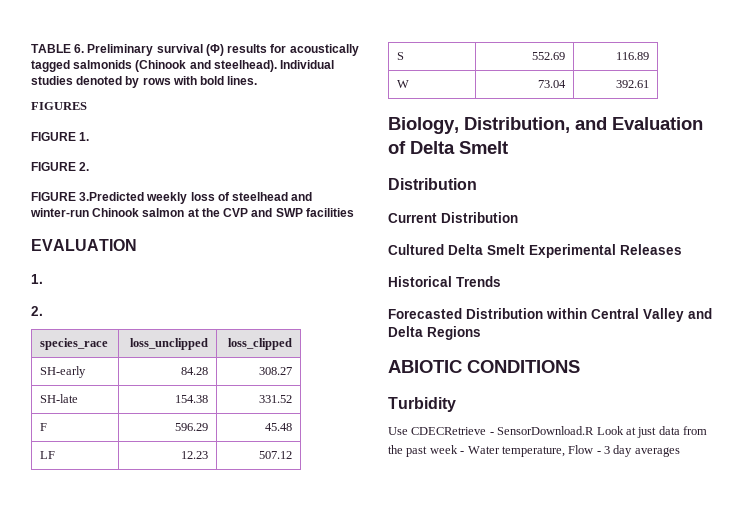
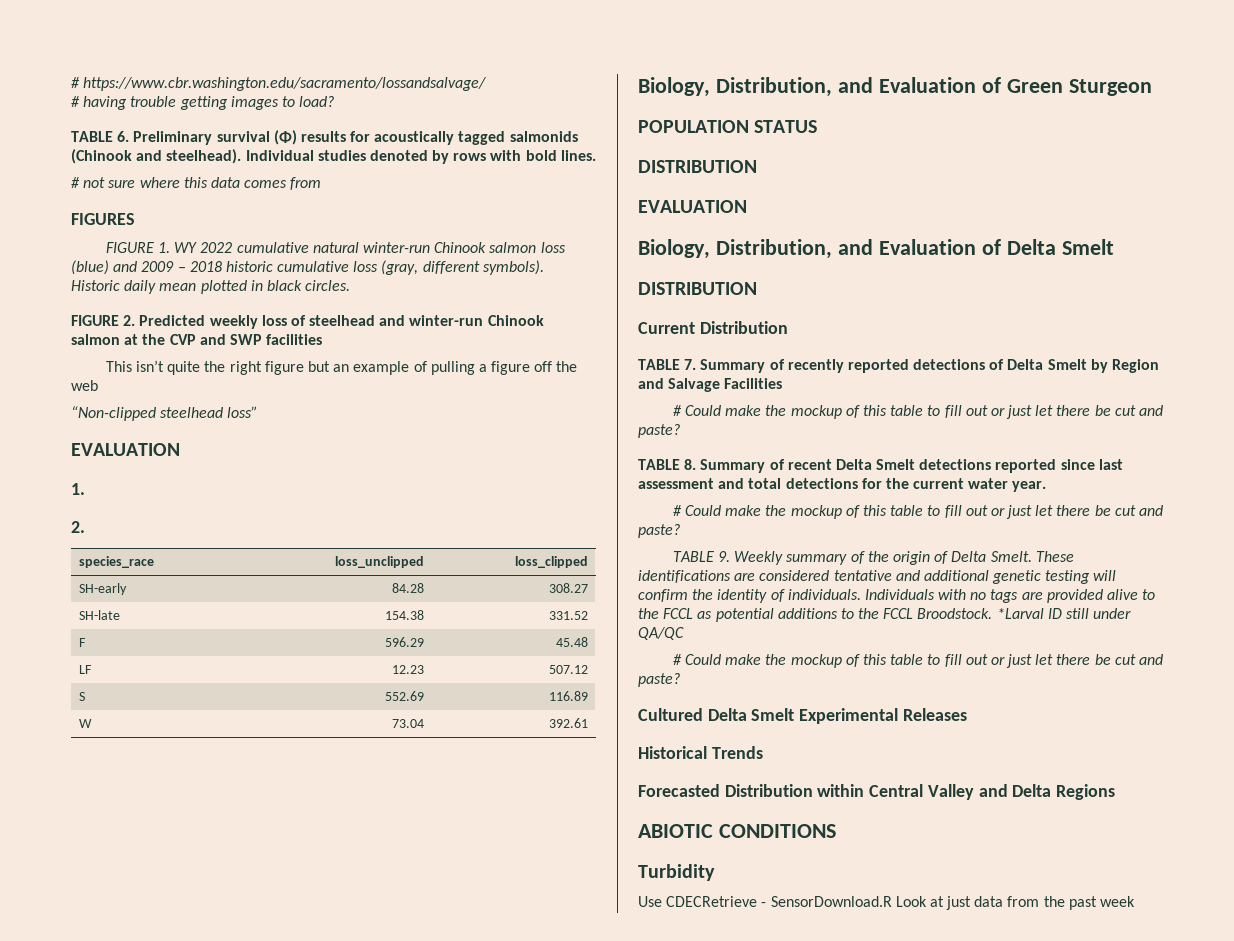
+ # https://www.cbr.washington.edu/sacramento/lossandsalvage/
+ # having trouble getting images to load?
+ # not sure where this data comes from
  FIGURES
- FIGURE 1.
+ FIGURE 1. WY 2022 cumulative natural winter-run Chinook salmon loss (blue) and 2009 – 2018 historic cumulative loss (gray, different symbols). Historic daily mean plotted in black circles.
- FIGURE 2.
- FIGURE 3.Predicted weekly loss of steelhead and winter-run Chinook salmon at the CVP and SWP facilities
+ FIGURE 2. Predicted weekly loss of steelhead and winter-run Chinook salmon at the CVP and SWP facilities
+ This isn’t quite the right figure but an example of pulling a figure off the web
+ “Non-clipped steelhead loss”
+ Biology, Distribution, and Evaluation of Green Sturgeon
+ POPULATION STATUS
+ DISTRIBUTION
+ EVALUATION
  Biology, Distribution, and Evaluation of Delta Smelt
- Distribution
+ DISTRIBUTION
+ TABLE 7. Summary of recently reported detections of Delta Smelt by Region and Salvage Facilities
+ # Could make the mockup of this table to fill out or just let there be cut and paste?
+ TABLE 8. Summary of recent Delta Smelt detections reported since last assessment and total detections for the current water year.
+ # Could make the mockup of this table to fill out or just let there be cut and paste?
+ TABLE 9. Weekly summary of the origin of Delta Smelt. These identifications are considered tentative and additional genetic testing will confirm the identity of individuals. Individuals with no tags are provided alive to the FCCL as potential additions to the FCCL Broodstock. *Larval ID still under QA/QC
+ # Could make the mockup of this table to fill out or just let there be cut and paste?
- Use CDECRetrieve - SensorDownload.R Look at just data from the past week - Water temperature, Flow - 3 day averages
+ Use CDECRetrieve - SensorDownload.R Look at just data from the past week

